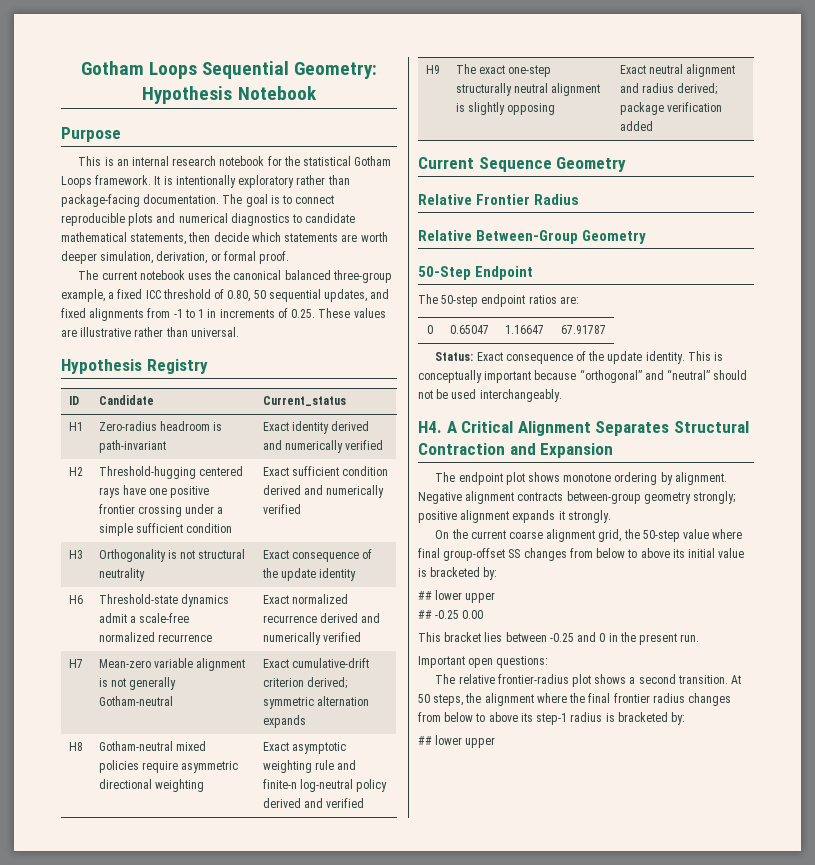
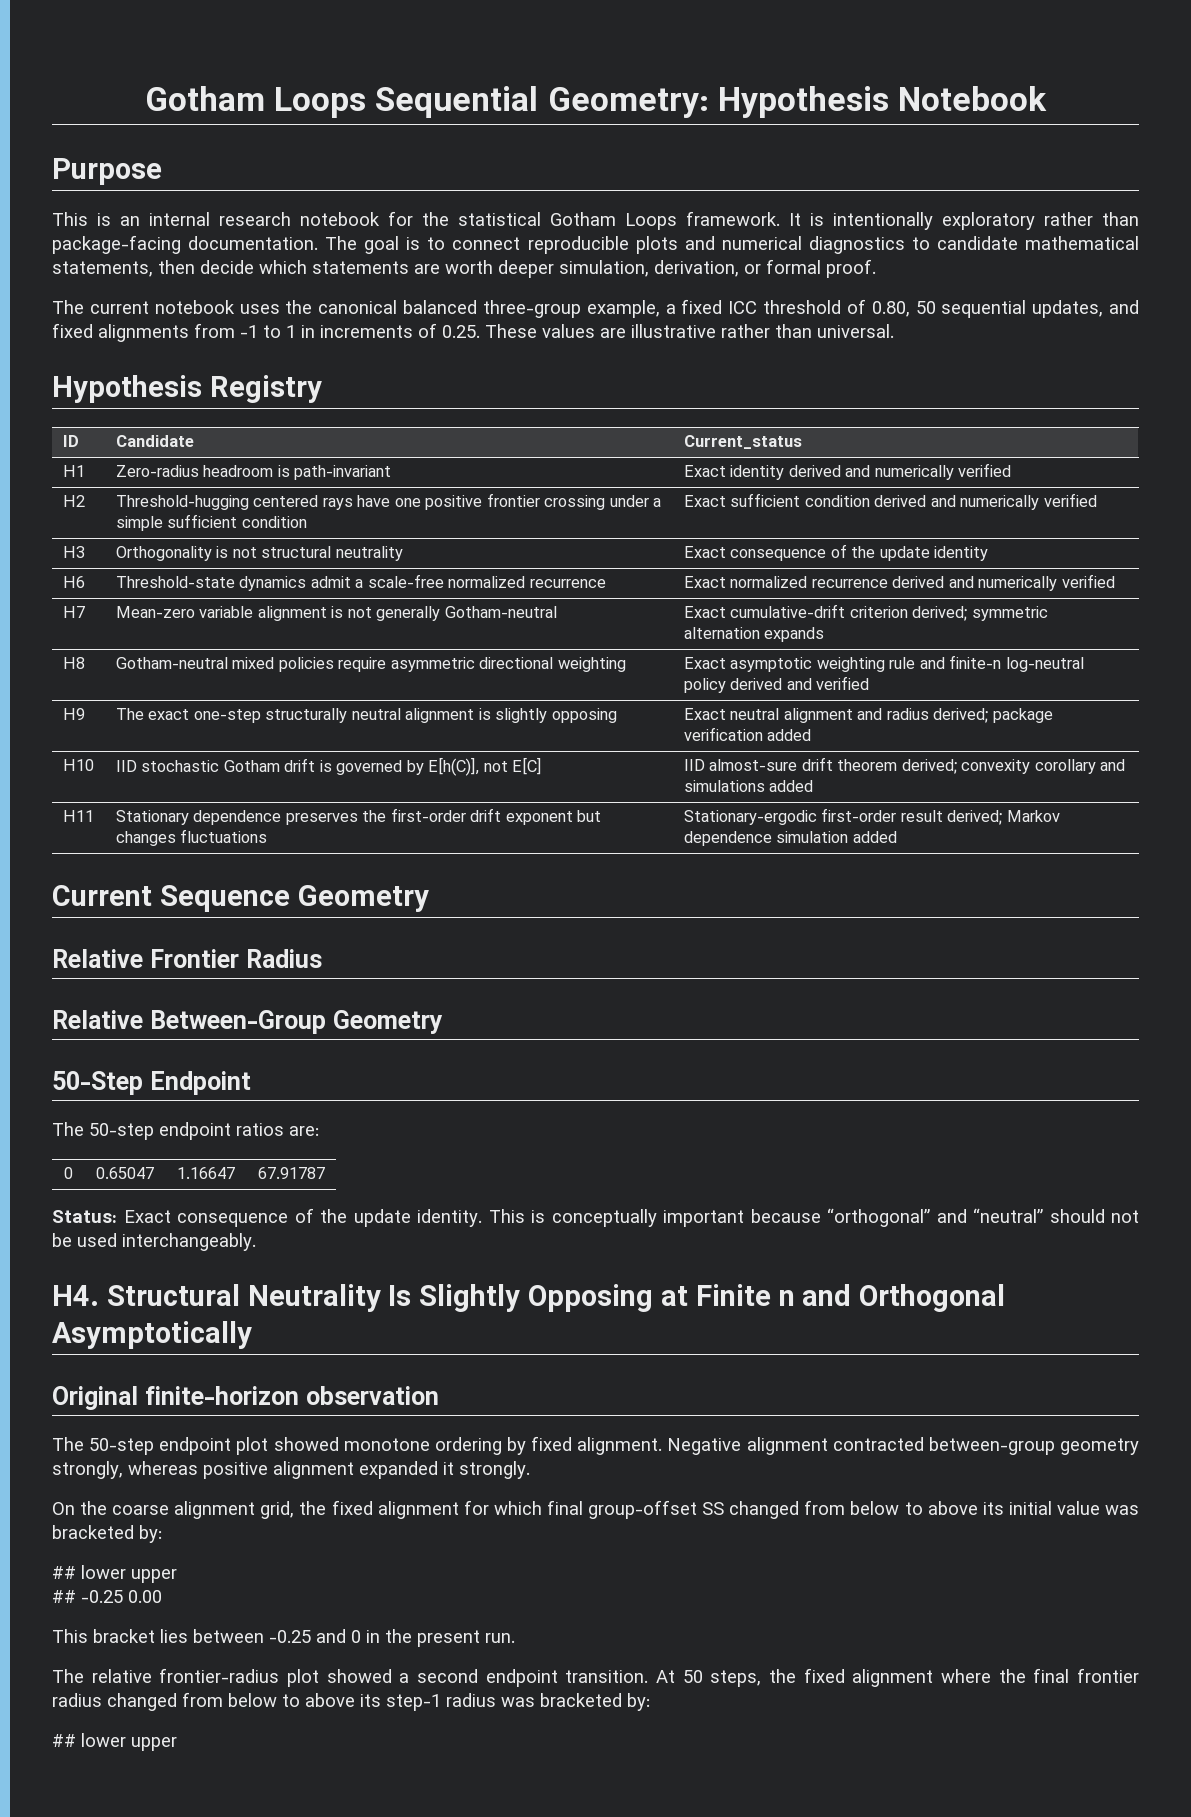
+ H10 | IID stochastic Gotham drift is governed by E[h(C)], not E[C] | IID almost-sure drift theorem derived; convexity corollary and simulations added
+ H11 | Stationary dependence preserves the first-order drift exponent but changes fluctuations | Stationary-ergodic first-order result derived; Markov dependence simulation added
- H4. A Critical Alignment Separates Structural Contraction and Expansion
- The endpoint plot shows monotone ordering by alignment.
+ H4. Structural Neutrality Is Slightly Opposing at Finite n and Orthogonal Asymptotically
+ Original finite-horizon observation
+ The 50-step endpoint plot showed monotone ordering by fixed alignment.
- Negative alignment contracts between-group geometry strongly; positive alignment expands it strongly.
+ Negative alignment contracted between-group geometry strongly, whereas positive alignment expanded it strongly.
- On the current coarse alignment grid, the 50-step value where final group-offset SS changes from below to above its initial value is bracketed by:
+ On the coarse alignment grid, the fixed alignment for which final group-offset SS changed from below to above its initial value was bracketed by:
- Important open questions:
- The relative frontier-radius plot shows a second transition.
+ The relative frontier-radius plot showed a second endpoint transition.
- At 50 steps, the alignment where the final frontier radius changes from below to above its step-1 radius is bracketed by:
+ At 50 steps, the fixed alignment where the final frontier radius changed from below to above its step-1 radius was bracketed by:

